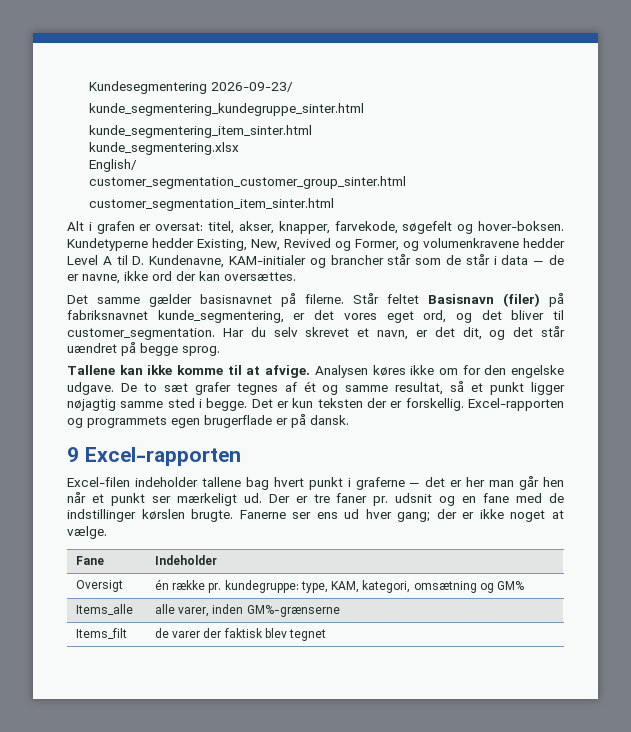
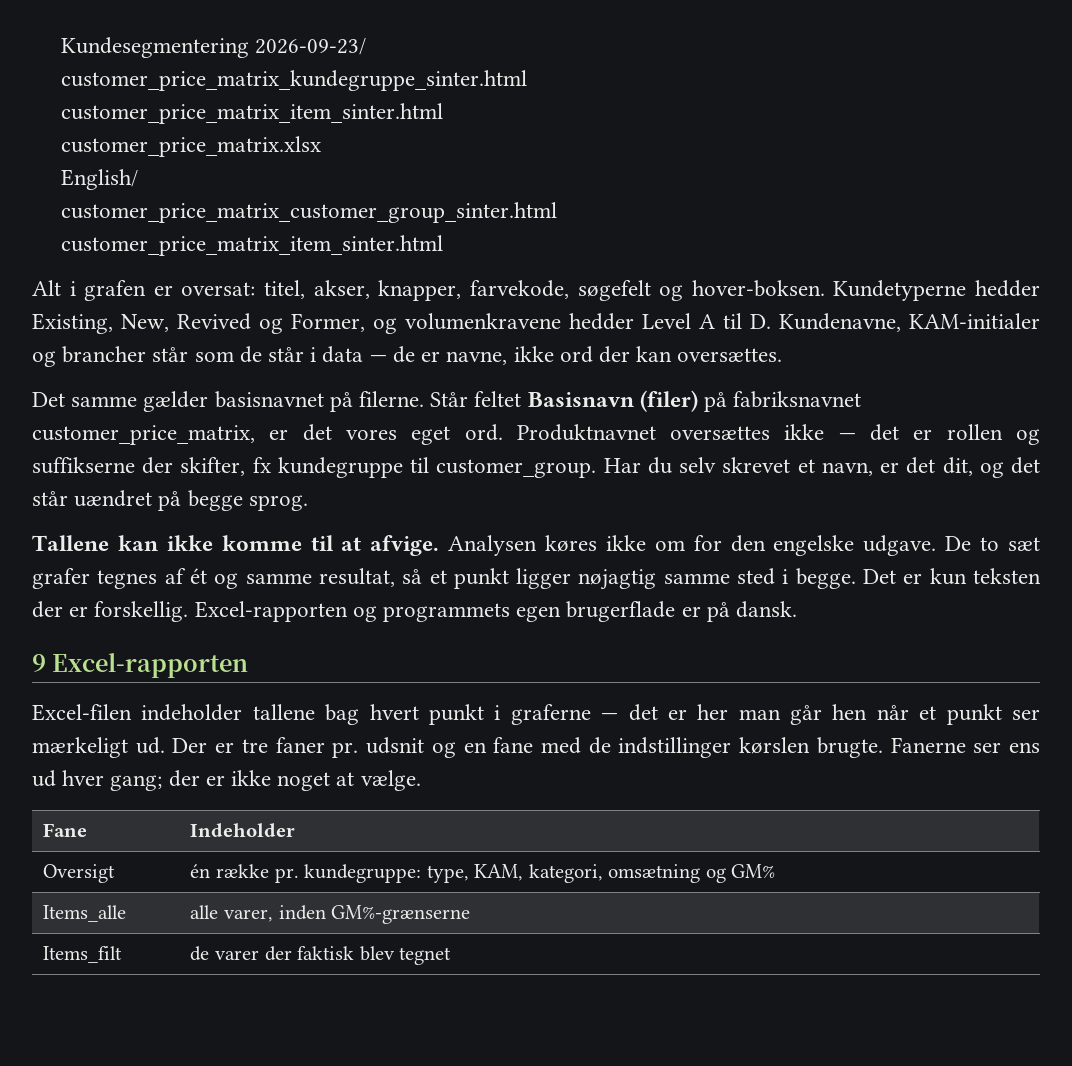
- kunde_segmentering_kundegruppe_sinter.html
- kunde_segmentering_item_sinter.html
- kunde_segmentering.xlsx
+ customer_price_matrix_kundegruppe_sinter.html
+ customer_price_matrix_item_sinter.html
+ customer_price_matrix.xlsx
- customer_segmentation_customer_group_sinter.html
- customer_segmentation_item_sinter.html
+ customer_price_matrix_customer_group_sinter.html
+ customer_price_matrix_item_sinter.html
- Står feltet Basisnavn (filer) på fabriksnavnet kunde_segmentering, er det vores eget ord, og det bliver til customer_segmentation.
+ Står feltet Basisnavn (filer) på fabriksnavnet customer_price_matrix, er det vores eget ord. Produktnavnet oversættes ikke — det er rollen og suffikserne der skifter, fx kundegruppe til customer_group.

